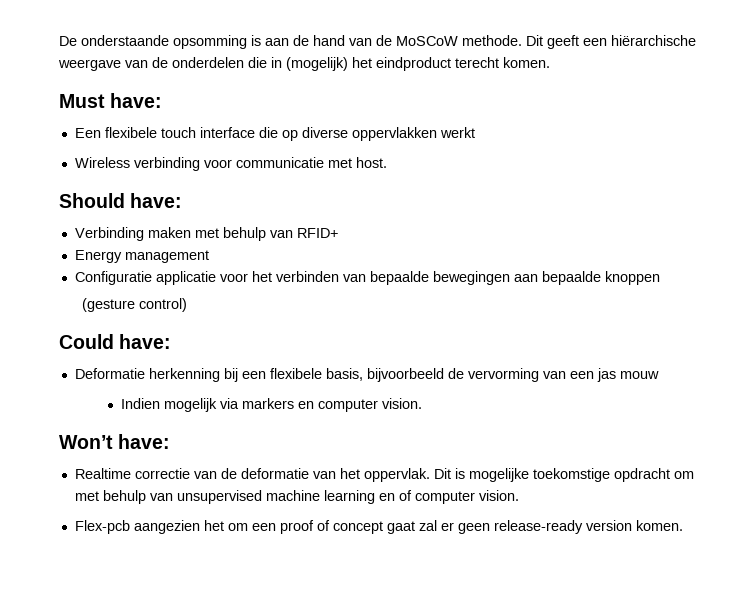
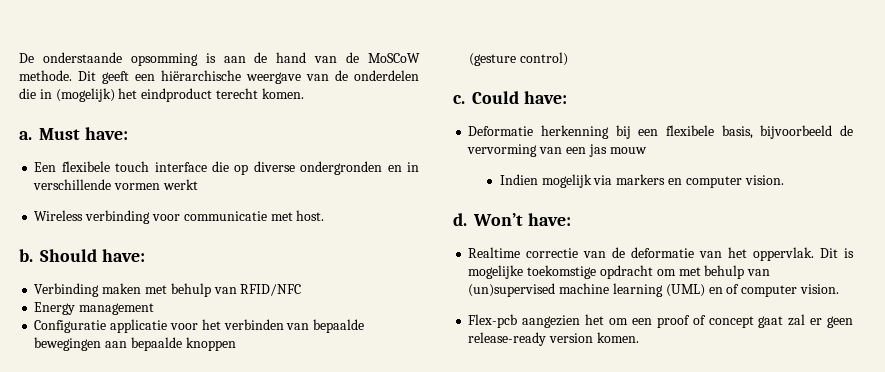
+ a.
- Een flexibele touch interface die op diverse oppervlakken werkt
+ Een flexibele touch interface die op diverse ondergronden en in verschillende vormen werkt
+ b.
- Verbinding maken met behulp van RFID+
+ Verbinding maken met behulp van RFID/NFC
+ c.
+ d.
- Dit is mogelijke toekomstige opdracht om met behulp van unsupervised machine learning en of computer vision.
+ Dit is mogelijke toekomstige opdracht om met behulp van (un)supervised machine learning (UML) en of computer vision.

